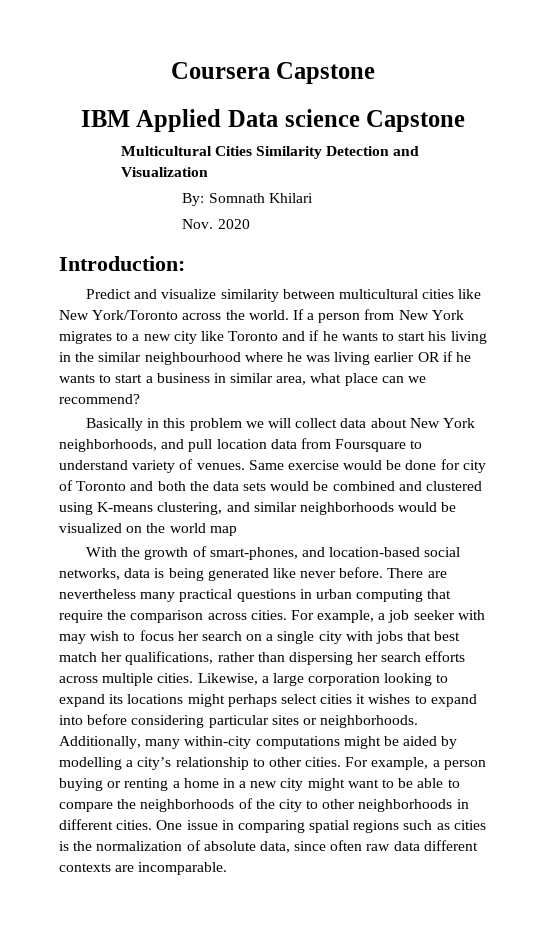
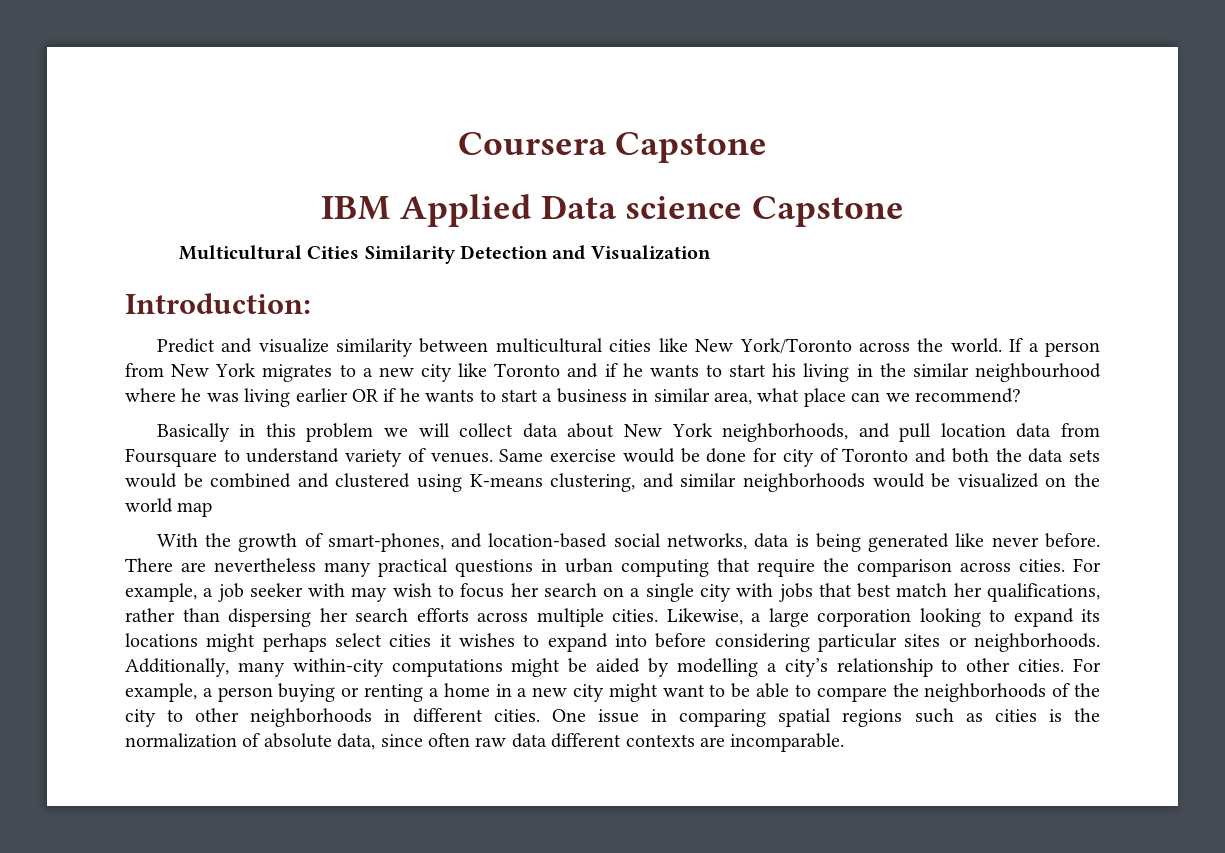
- By: Somnath Khilari
- Nov. 2020

